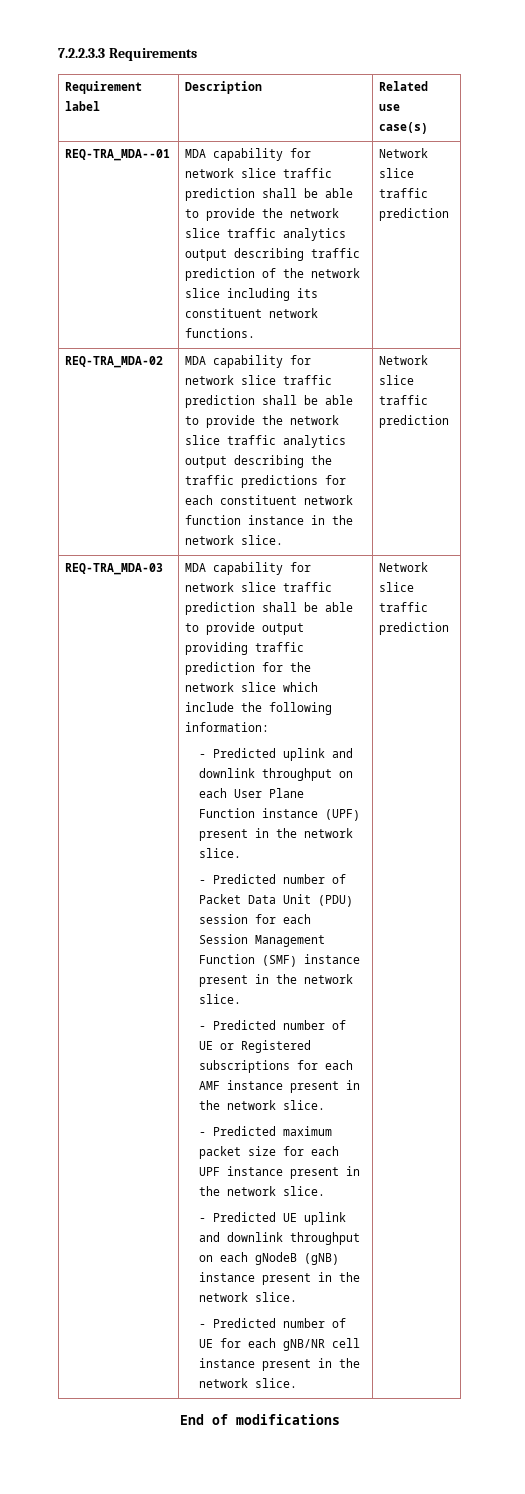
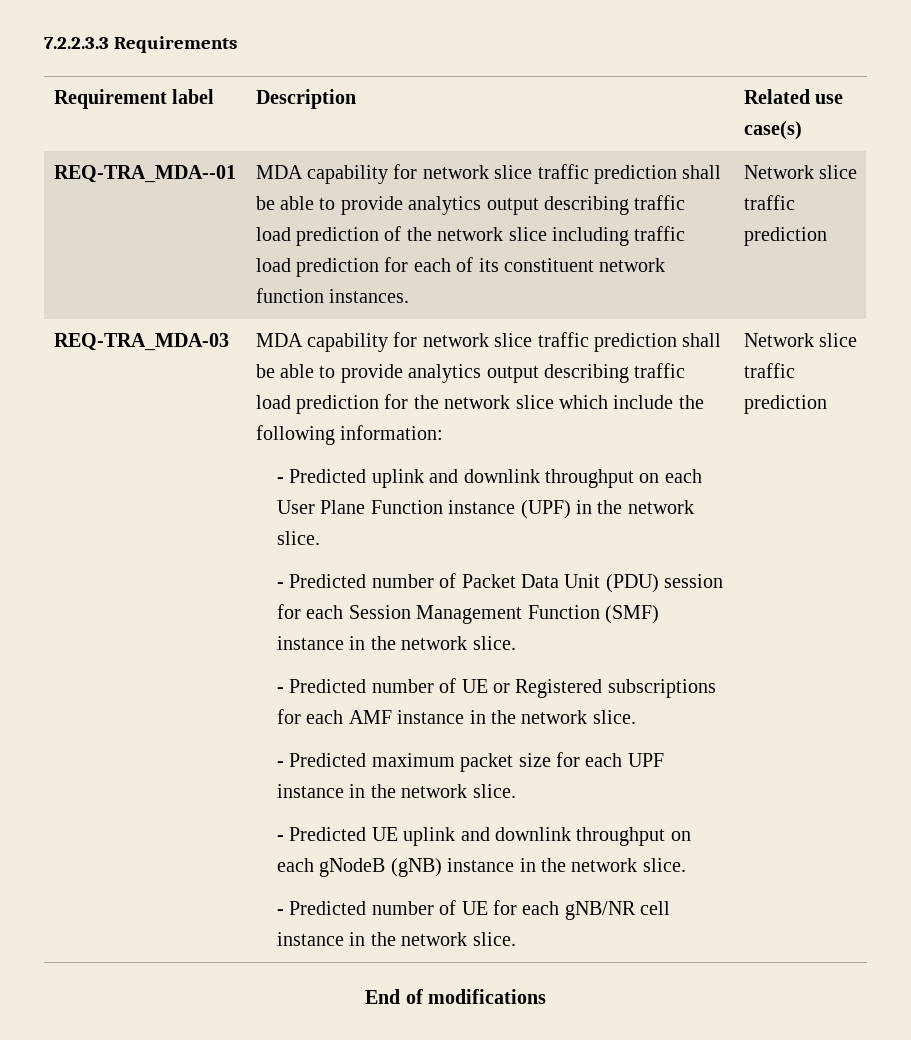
- REQ-TRA_MDA--01 | MDA capability for network slice traffic prediction shall be able to provide the network slice traffic analytics output describing traffic prediction of the network slice including its constituent network functions. | Network slice traffic prediction
- REQ-TRA_MDA-02 | MDA capability for network slice traffic prediction shall be able to provide the network slice traffic analytics output describing the traffic predictions for each constituent network function instance in the network slice. | Network slice traffic prediction
+ REQ-TRA_MDA--01 | MDA capability for network slice traffic prediction shall be able to provide analytics output describing traffic load prediction of the network slice including traffic load prediction for each of its constituent network function instances. | Network slice traffic prediction
- MDA capability for network slice traffic prediction shall be able to provide output providing traffic prediction for the network slice which include the following information:
+ MDA capability for network slice traffic prediction shall be able to provide analytics output describing traffic load prediction for the network slice which include the following information:
- - Predicted uplink and downlink throughput on each User Plane Function instance (UPF) present in the network slice.
+ - Predicted uplink and downlink throughput on each User Plane Function instance (UPF) in the network slice.
- - Predicted number of Packet Data Unit (PDU) session for each Session Management Function (SMF) instance present in the network slice.
+ - Predicted number of Packet Data Unit (PDU) session for each Session Management Function (SMF) instance in the network slice.
- - Predicted number of UE or Registered subscriptions for each AMF instance present in the network slice.
+ - Predicted number of UE or Registered subscriptions for each AMF instance in the network slice.
- - Predicted maximum packet size for each UPF instance present in the network slice.
+ - Predicted maximum packet size for each UPF instance in the network slice.
- - Predicted UE uplink and downlink throughput on each gNodeB (gNB) instance present in the network slice.
+ - Predicted UE uplink and downlink throughput on each gNodeB (gNB) instance in the network slice.
- - Predicted number of UE for each gNB/NR cell instance present in the network slice.
+ - Predicted number of UE for each gNB/NR cell instance in the network slice.

